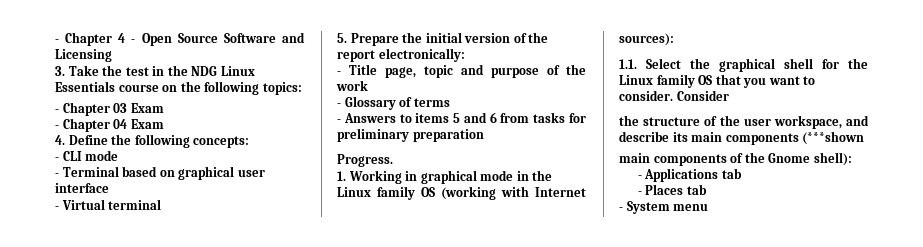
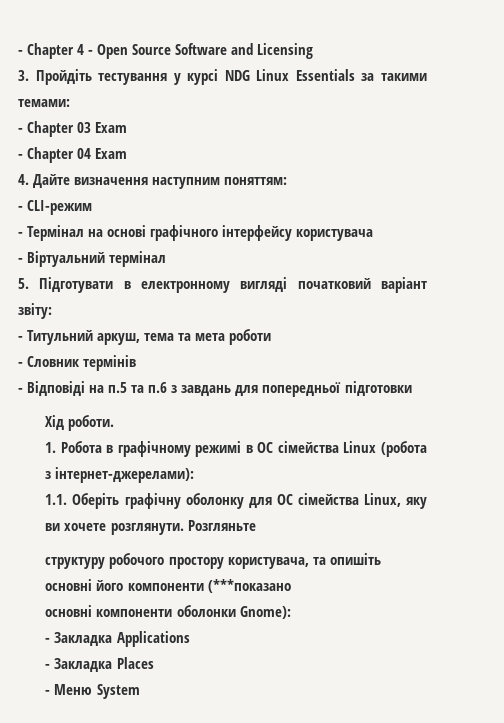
- 3. Take the test in the NDG Linux Essentials course on the following topics:
+ 3. Пройдіть тестування у курсі NDG Linux Essentials за такими темами:
- 4. Define the following concepts:
- - CLI mode
- - Terminal based on graphical user interface
- - Virtual terminal
+ 4. Дайте визначення наступним поняттям:
+ - CLI-режим
+ - Термінал на основі графічного інтерфейсу користувача
+ - Віртуальний термінал
- 5. Prepare the initial version of the report electronically:
- - Title page, topic and purpose of the work
- - Glossary of terms
- - Answers to items 5 and 6 from tasks for preliminary preparation
- Progress.
- 1. Working in graphical mode in the Linux family OS (working with Internet sources):
- 1.1. Select the graphical shell for the Linux family OS that you want to consider. Consider
- the structure of the user workspace, and describe its main components (***shown
- main components of the Gnome shell):
- - Applications tab
- - Places tab
- - System menu
+ 5. Підготувати в електронному вигляді початковий варіант звіту:
+ - Титульний аркуш, тема та мета роботи
+ - Словник термінів
+ - Відповіді на п.5 та п.6 з завдань для попередньої підготовки
+ Хід роботи.
+ 1. Робота в графічному режимі в ОС сімейства Linux (робота з інтернет-джерелами):
+ 1.1. Оберіть графічну оболонку для ОС сімейства Linux, яку ви хочете розглянути. Розгляньте
+ структуру робочого простору користувача, та опишіть основні його компоненти (***показано
+ основні компоненти оболонки Gnome):
+ - Закладка Applications
+ - Закладка Places
+ - Меню System

